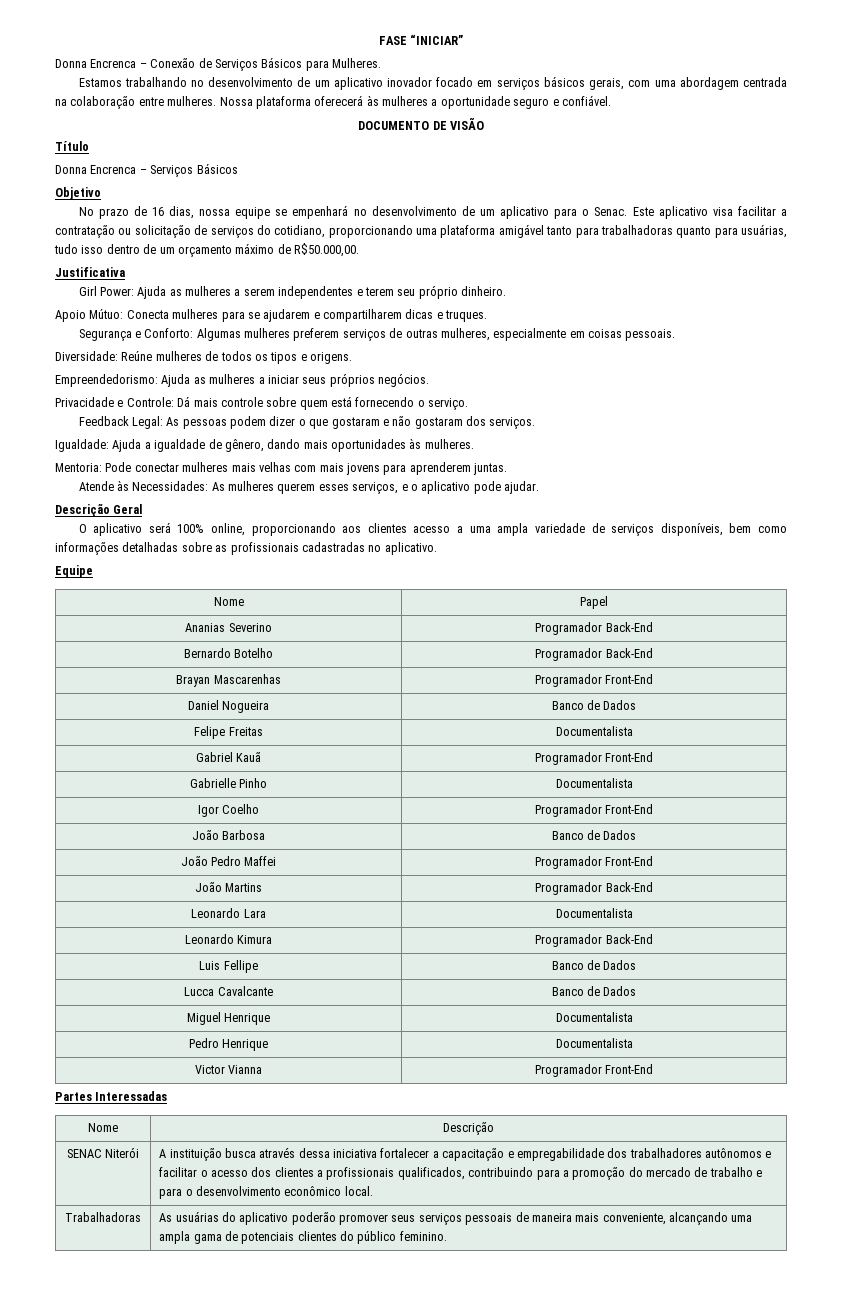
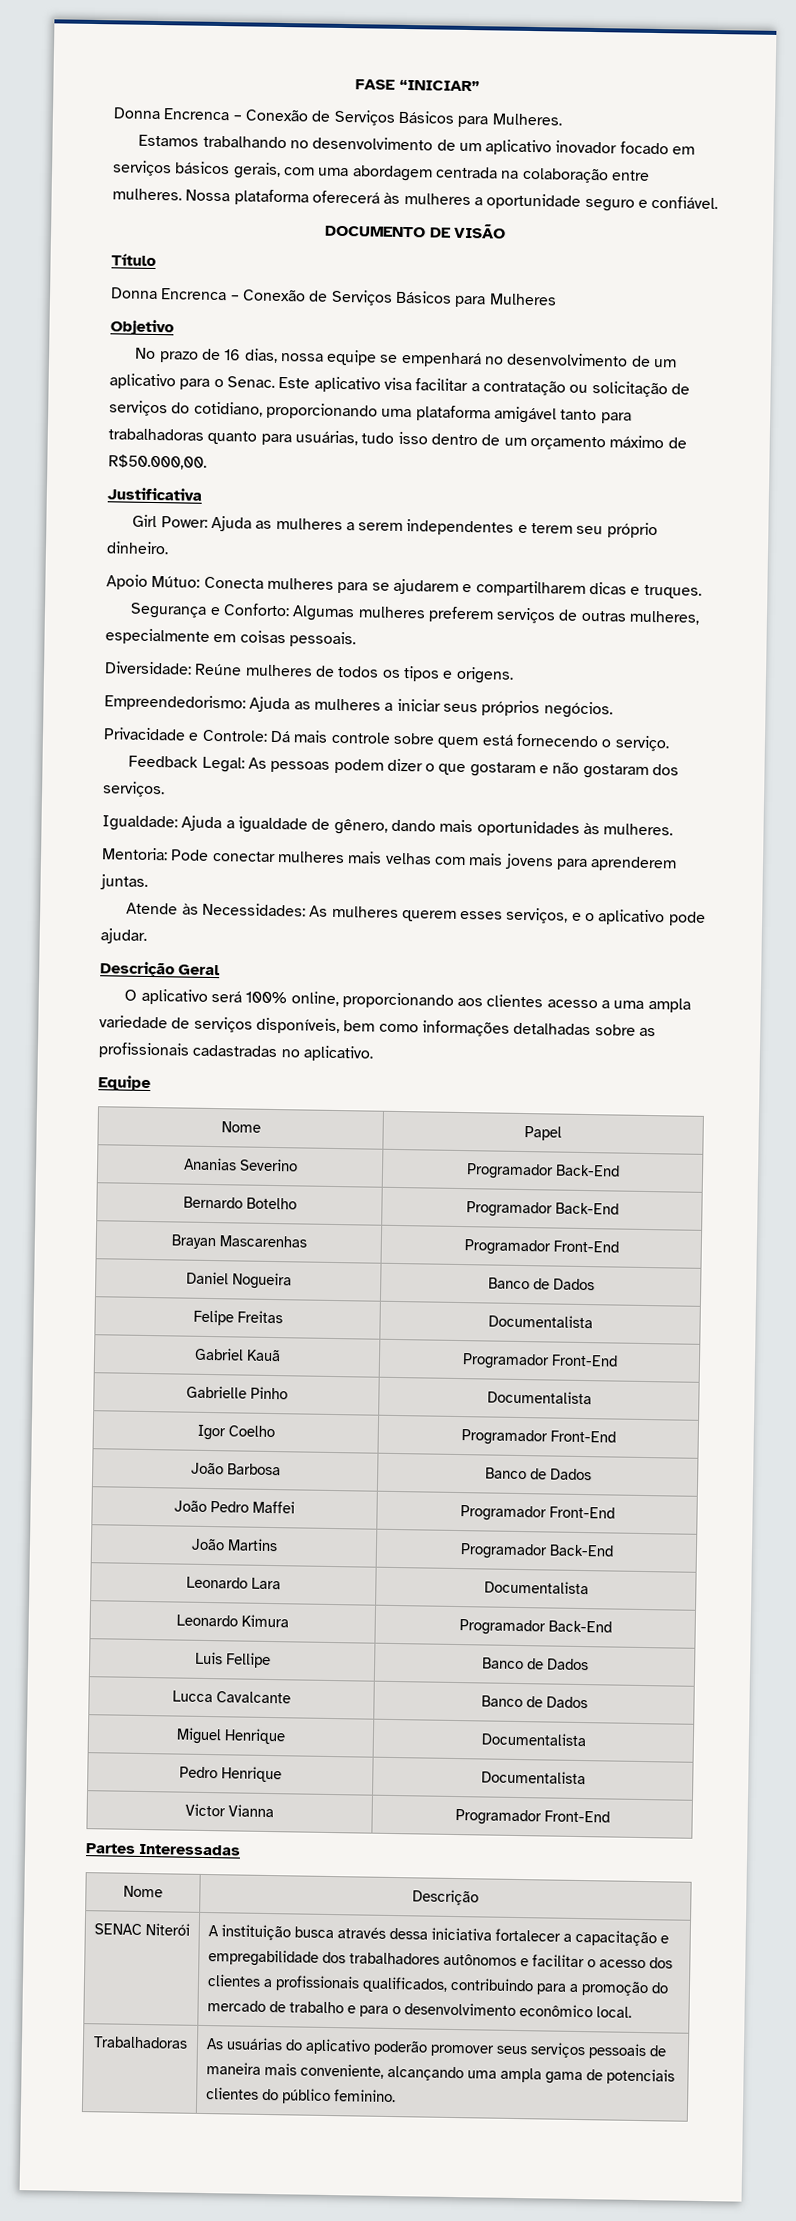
- Donna Encrenca – Serviços Básicos
+ Donna Encrenca – Conexão de Serviços Básicos para Mulheres

